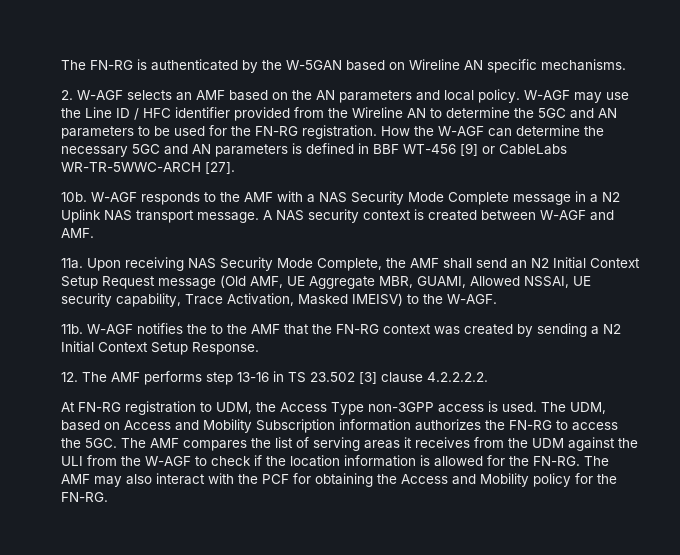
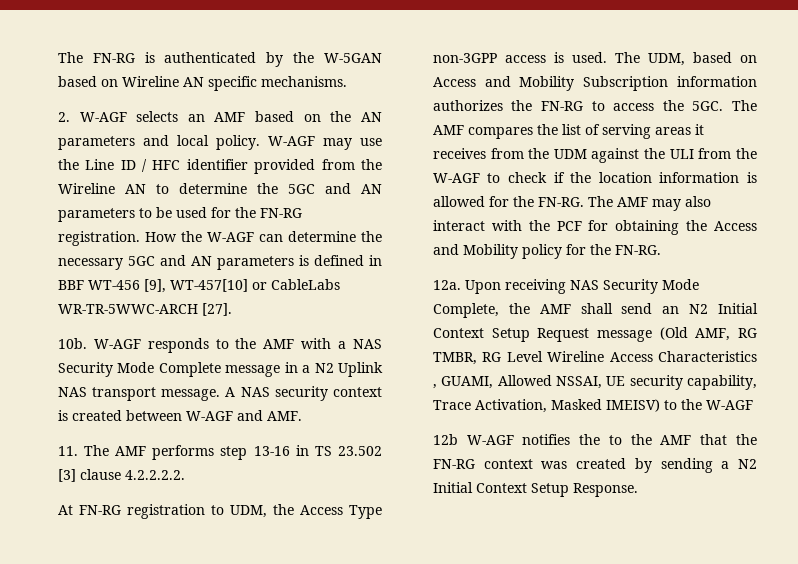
- How the W-AGF can determine the necessary 5GC and AN parameters is defined in BBF WT-456 [9] or CableLabs WR-TR-5WWC-ARCH [27].
+ How the W-AGF can determine the necessary 5GC and AN parameters is defined in BBF WT-456 [9], WT-457[10] or CableLabs WR-TR-5WWC-ARCH [27].
- 11a. Upon receiving NAS Security Mode Complete, the AMF shall send an N2 Initial Context Setup Request message (Old AMF, UE Aggregate MBR, GUAMI, Allowed NSSAI, UE security capability, Trace Activation, Masked IMEISV) to the W-AGF.
- 11b. W-AGF notifies the to the AMF that the FN-RG context was created by sending a N2 Initial Context Setup Response.
- 12. The AMF performs step 13-16 in TS 23.502 [3] clause 4.2.2.2.2.
+ 11. The AMF performs step 13-16 in TS 23.502 [3] clause 4.2.2.2.2.
+ 12a. Upon receiving NAS Security Mode Complete, the AMF shall send an N2 Initial Context Setup Request message (Old AMF, RG TMBR, RG Level Wireline Access Characteristics , GUAMI, Allowed NSSAI, UE security capability, Trace Activation, Masked IMEISV) to the W-AGF
+ 12b W-AGF notifies the to the AMF that the FN-RG context was created by sending a N2 Initial Context Setup Response.

